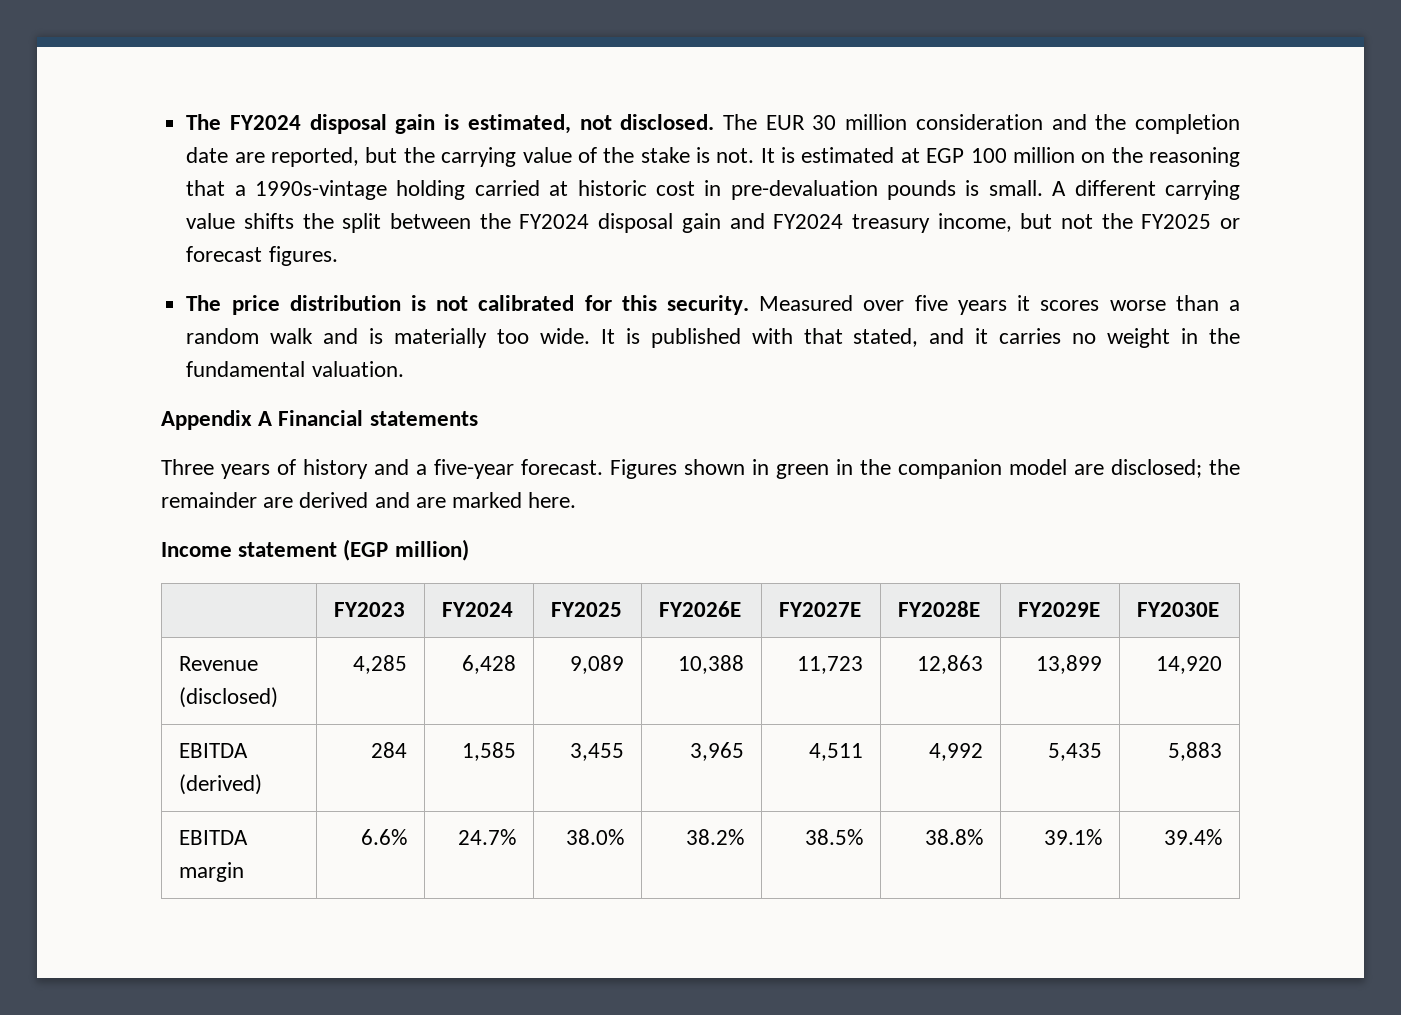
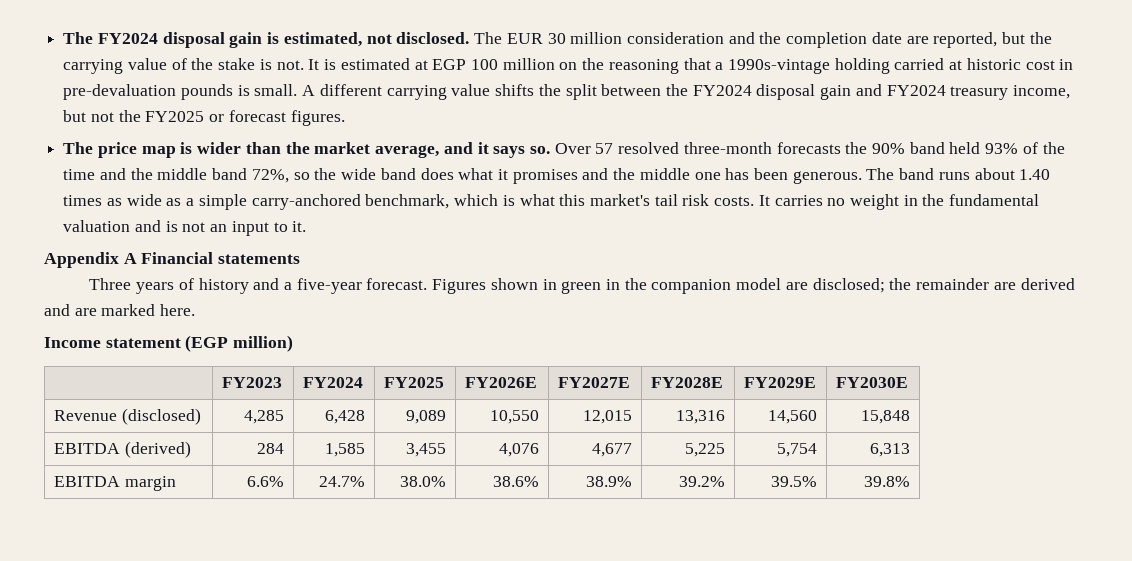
- The price distribution is not calibrated for this security. Measured over five years it scores worse than a random walk and is materially too wide. It is published with that stated, and it carries no weight in the fundamental valuation.
+ The price map is wider than the market average, and it says so. Over 57 resolved three-month forecasts the 90% band held 93% of the time and the middle band 72%, so the wide band does what it promises and the middle one has been generous. The band runs about 1.40 times as wide as a simple carry-anchored benchmark, which is what this market's tail risk costs. It carries no weight in the fundamental valuation and is not an input to it.
- Revenue (disclosed) | 4,285 | 6,428 | 9,089 | 10,388 | 11,723 | 12,863 | 13,899 | 14,920
+ Revenue (disclosed) | 4,285 | 6,428 | 9,089 | 10,550 | 12,015 | 13,316 | 14,560 | 15,848
- EBITDA (derived) | 284 | 1,585 | 3,455 | 3,965 | 4,511 | 4,992 | 5,435 | 5,883
+ EBITDA (derived) | 284 | 1,585 | 3,455 | 4,076 | 4,677 | 5,225 | 5,754 | 6,313
- EBITDA margin | 6.6% | 24.7% | 38.0% | 38.2% | 38.5% | 38.8% | 39.1% | 39.4%
+ EBITDA margin | 6.6% | 24.7% | 38.0% | 38.6% | 38.9% | 39.2% | 39.5% | 39.8%

